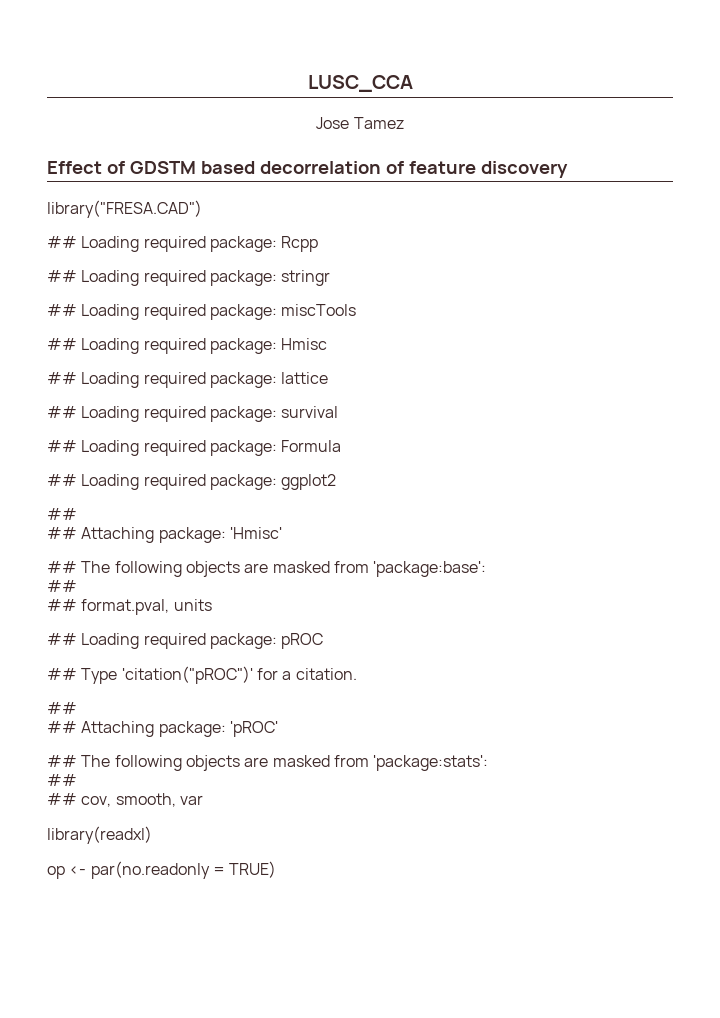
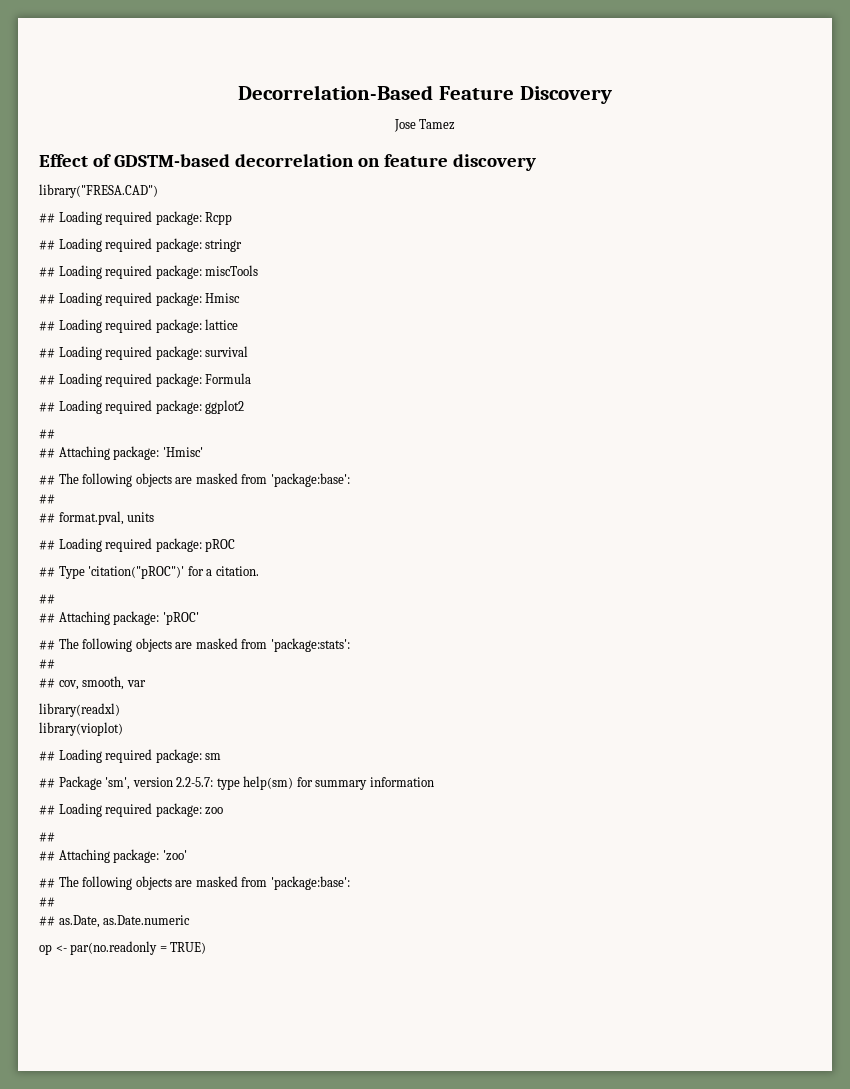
- LUSC_CCA
+ Decorrelation-Based Feature Discovery
- Effect of GDSTM based decorrelation of feature discovery
+ Effect of GDSTM-based decorrelation on feature discovery
+ library(vioplot)
+ ## Loading required package: sm
+ ## Package 'sm', version 2.2-5.7: type help(sm) for summary information
+ ## Loading required package: zoo
+ ##
+ ## Attaching package: 'zoo'
+ ## The following objects are masked from 'package:base':
+ ##
+ ## as.Date, as.Date.numeric

